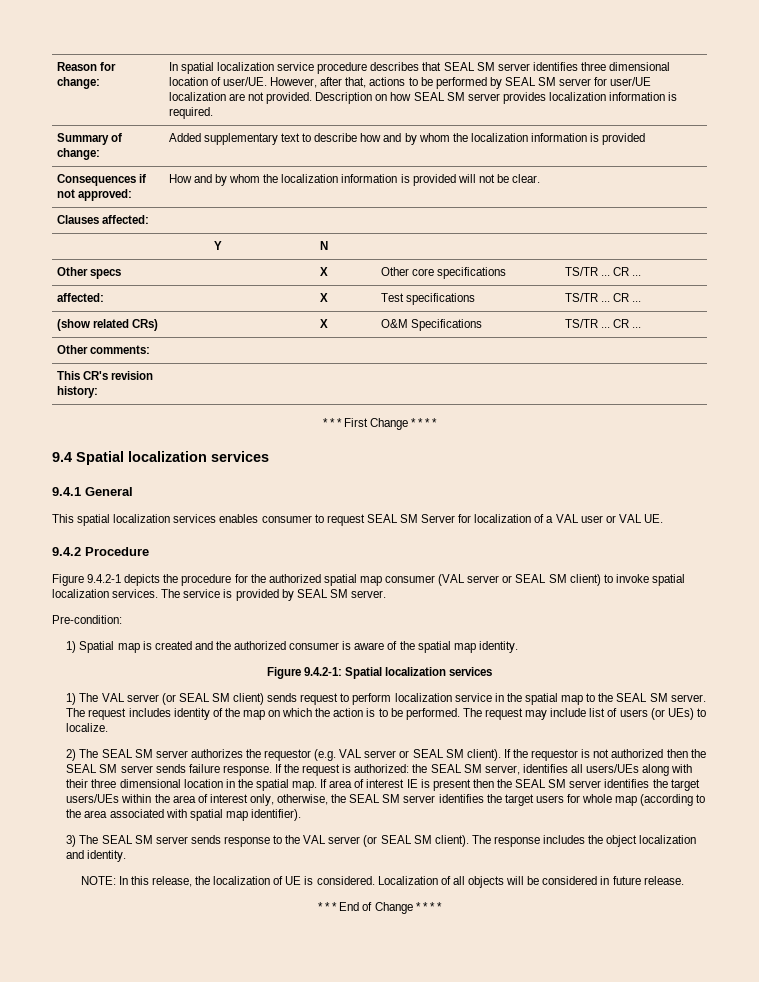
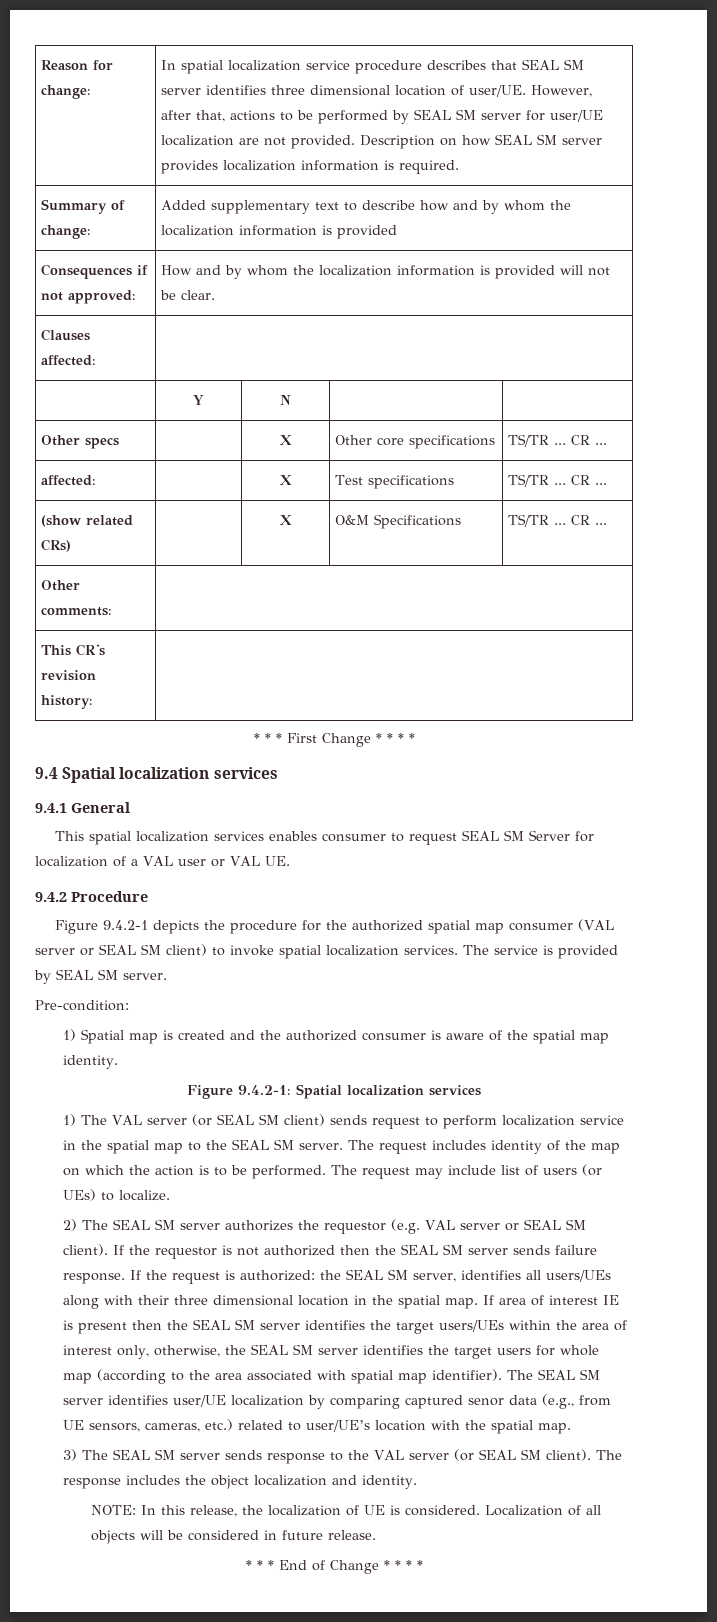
+ The SEAL SM server identifies user/UE localization by comparing captured senor data (e.g., from UE sensors, cameras, etc.) related to user/UE’s location with the spatial map.

